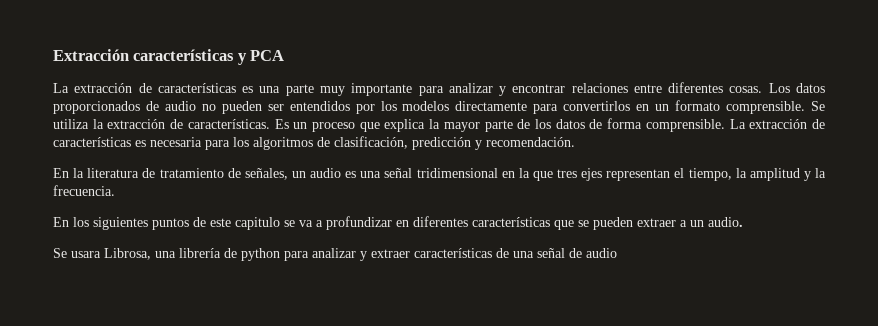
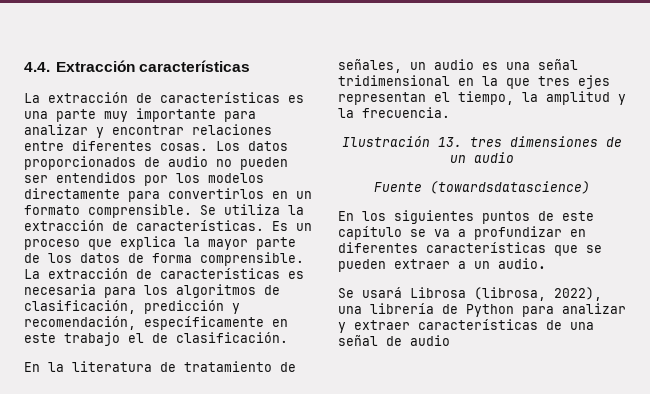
- Extracción características y PCA
+ 4.4. Extracción características
- La extracción de características es necesaria para los algoritmos de clasificación, predicción y recomendación.
+ La extracción de características es necesaria para los algoritmos de clasificación, predicción y recomendación, específicamente en este trabajo el de clasificación.
+ Ilustración 13. tres dimensiones de un audio
+ Fuente (towardsdatascience)
- En los siguientes puntos de este capitulo se va a profundizar en diferentes características que se pueden extraer a un audio.
+ En los siguientes puntos de este capítulo se va a profundizar en diferentes características que se pueden extraer a un audio.
- Se usara Librosa, una librería de python para analizar y extraer características de una señal de audio
+ Se usará Librosa (librosa, 2022), una librería de Python para analizar y extraer características de una señal de audio

